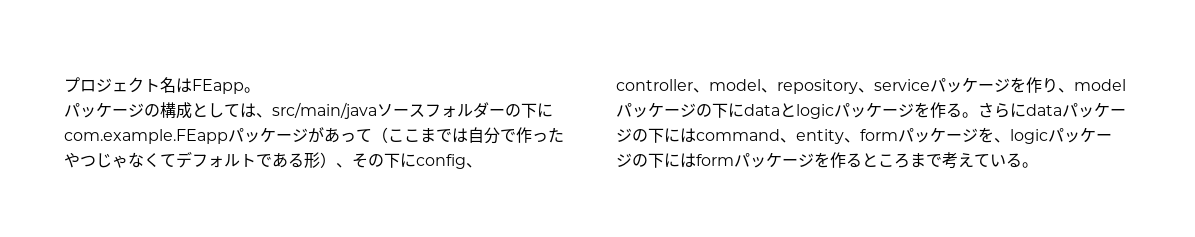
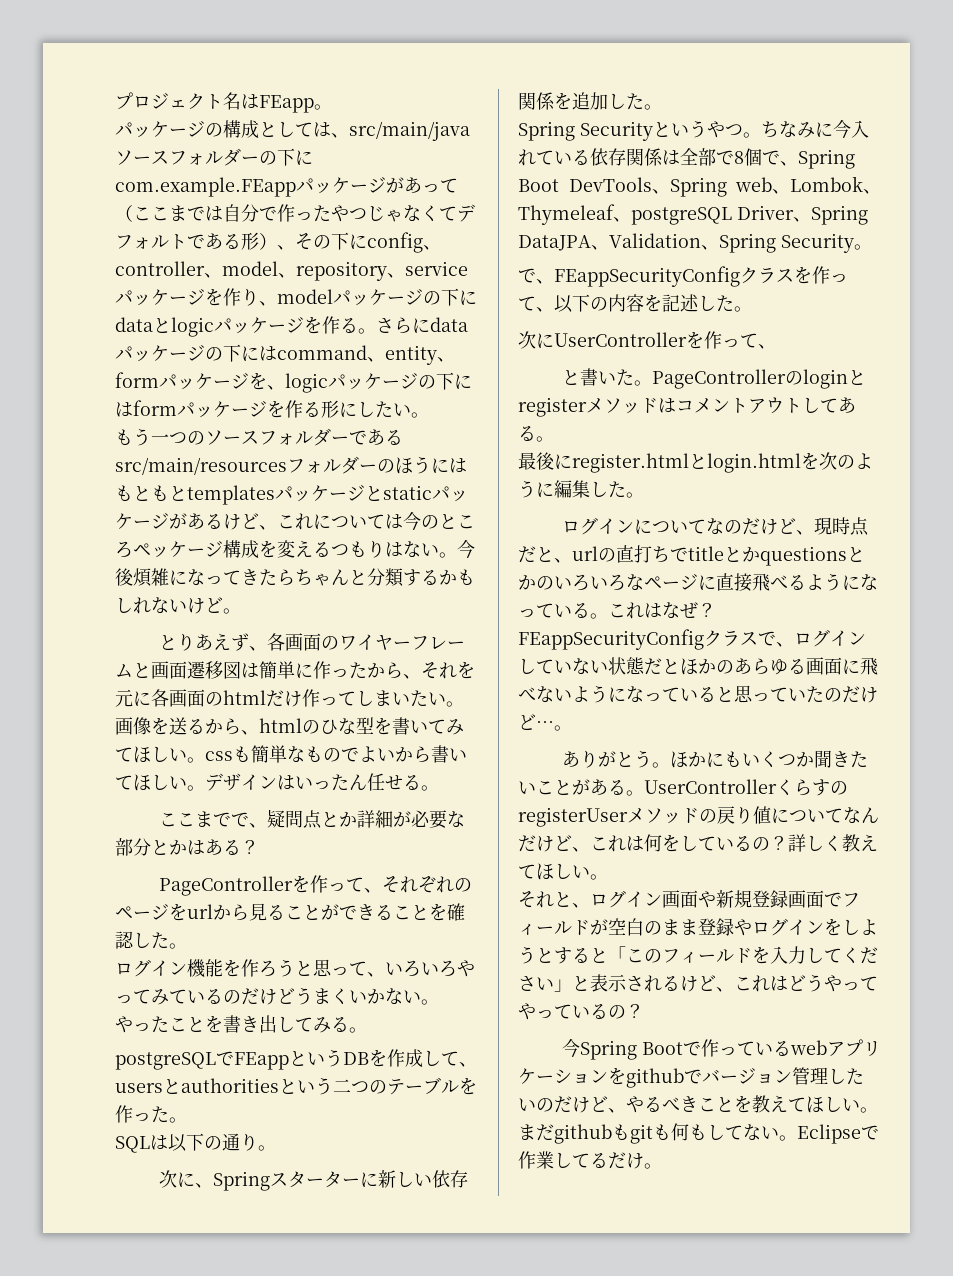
- さらにdataパッケージの下にはcommand、entity、formパッケージを、logicパッケージの下にはformパッケージを作るところまで考えている。
+ さらにdataパッケージの下にはcommand、entity、formパッケージを、logicパッケージの下にはformパッケージを作る形にしたい。
+ もう一つのソースフォルダーであるsrc/main/resourcesフォルダーのほうにはもともとtemplatesパッケージとstaticパッケージがあるけど、これについては今のところペッケージ構成を変えるつもりはない。今後煩雑になってきたらちゃんと分類するかもしれないけど。
+ とりあえず、各画面のワイヤーフレームと画面遷移図は簡単に作ったから、それを元に各画面のhtmlだけ作ってしまいたい。画像を送るから、htmlのひな型を書いてみてほしい。cssも簡単なものでよいから書いてほしい。デザインはいったん任せる。
+ ここまでで、疑問点とか詳細が必要な部分とかはある？
+ PageControllerを作って、それぞれのページをurlから見ることができることを確認した。
+ ログイン機能を作ろうと思って、いろいろやってみているのだけどうまくいかない。
+ やったことを書き出してみる。
+ postgreSQLでFEappというDBを作成して、usersとauthoritiesという二つのテーブルを作った。
+ SQLは以下の通り。
+ 次に、Springスターターに新しい依存関係を追加した。
+ Spring Securityというやつ。ちなみに今入れている依存関係は全部で8個で、Spring Boot DevTools、Spring web、Lombok、Thymeleaf、postgreSQL Driver、Spring DataJPA、Validation、Spring Security。
+ で、FEappSecurityConfigクラスを作って、以下の内容を記述した。
+ 次にUserControllerを作って、
+ と書いた。PageControllerのloginとregisterメソッドはコメントアウトしてある。
+ 最後にregister.htmlとlogin.htmlを次のように編集した。
+ ログインについてなのだけど、現時点だと、urlの直打ちでtitleとかquestionsとかのいろいろなページに直接飛べるようになっている。これはなぜ？FEappSecurityConfigクラスで、ログインしていない状態だとほかのあらゆる画面に飛べないようになっていると思っていたのだけど…。
+ ありがとう。ほかにもいくつか聞きたいことがある。UserControllerくらすのregisterUserメソッドの戻り値についてなんだけど、これは何をしているの？詳しく教えてほしい。
+ それと、ログイン画面や新規登録画面でフィールドが空白のまま登録やログインをしようとすると「このフィールドを入力してください」と表示されるけど、これはどうやってやっているの？
+ 今Spring Bootで作っているwebアプリケーションをgithubでバージョン管理したいのだけど、やるべきことを教えてほしい。まだgithubもgitも何もしてない。Eclipseで作業してるだけ。

